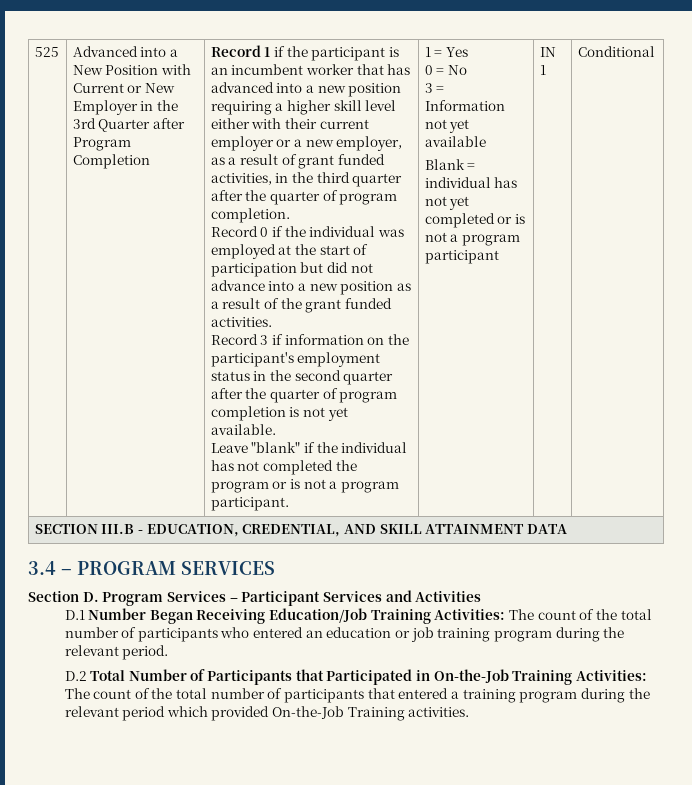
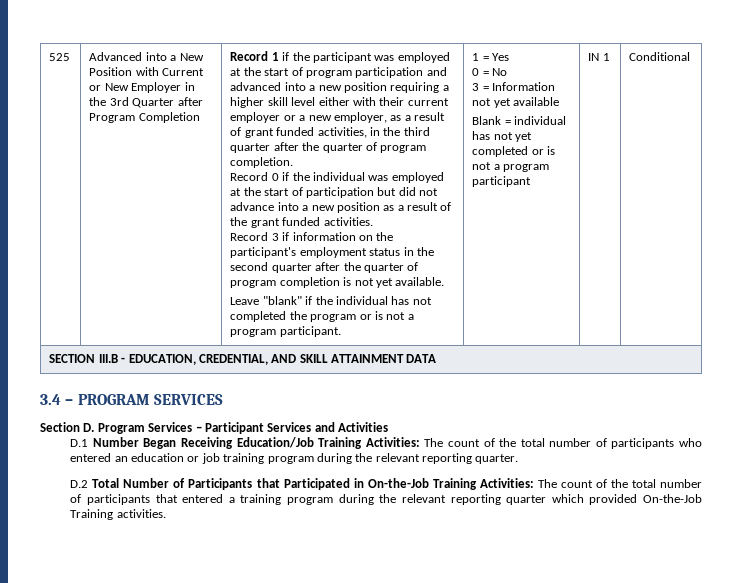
- Record 1 if the participant is an incumbent worker that has advanced into a new position requiring a higher skill level either with their current employer or a new employer, as a result of grant funded activities, in the third quarter after the quarter of program completion.
+ Record 1 if the participant was employed at the start of program participation and advanced into a new position requiring a higher skill level either with their current employer or a new employer, as a result of grant funded activities, in the third quarter after the quarter of program completion.
- D.1 Number Began Receiving Education/Job Training Activities: The count of the total number of participants who entered an education or job training program during the relevant period.
+ D.1 Number Began Receiving Education/Job Training Activities: The count of the total number of participants who entered an education or job training program during the relevant reporting quarter.
- D.2 Total Number of Participants that Participated in On-the-Job Training Activities: The count of the total number of participants that entered a training program during the relevant period which provided On-the-Job Training activities.
+ D.2 Total Number of Participants that Participated in On-the-Job Training Activities: The count of the total number of participants that entered a training program during the relevant reporting quarter which provided On-the-Job Training activities.

